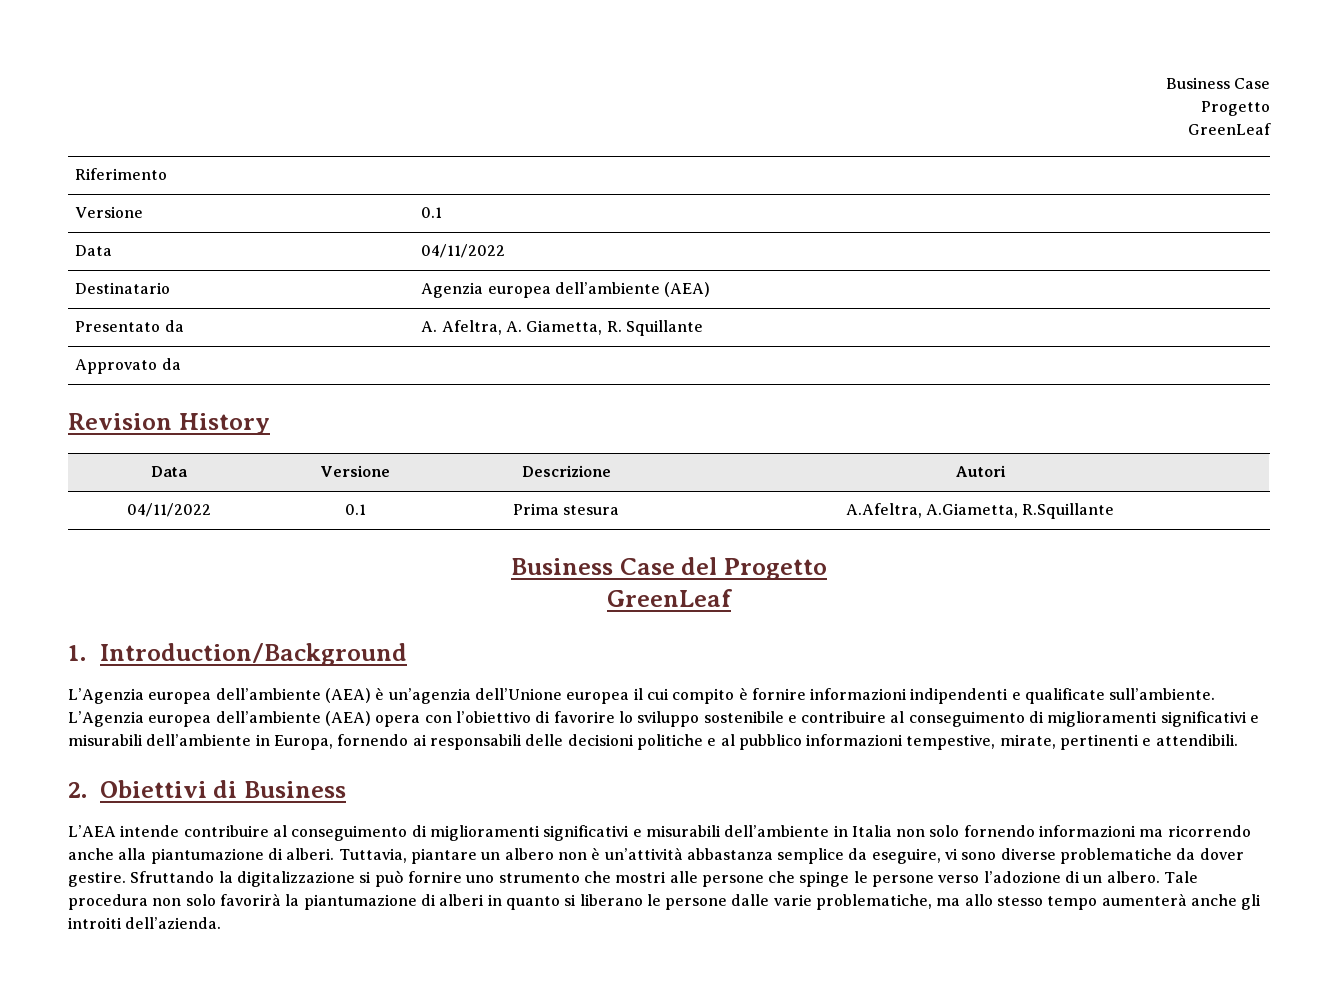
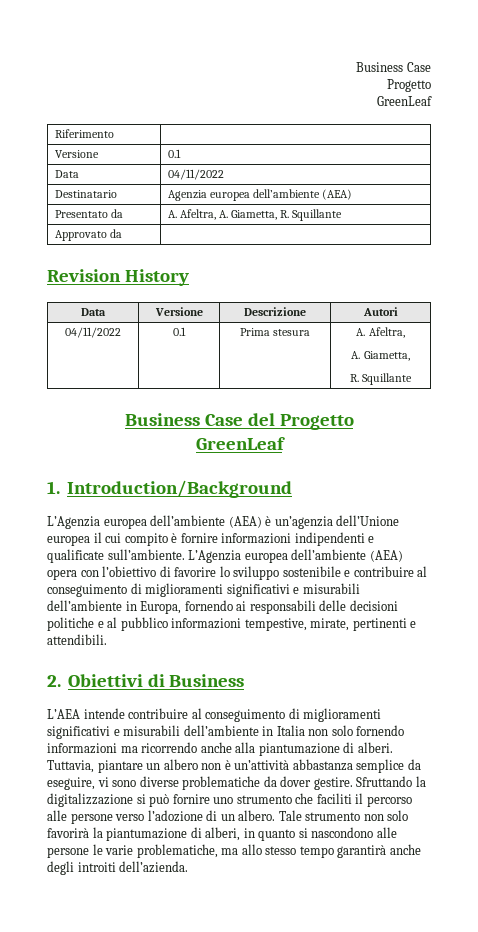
- 04/11/2022 | 0.1 | Prima stesura | A.Afeltra, A.Giametta, R.Squillante
+ 04/11/2022 | 0.1 | Prima stesura | A. Afeltra,
+ A. Giametta,
+ R. Squillante
- Sfruttando la digitalizzazione si può fornire uno strumento che mostri alle persone che spinge le persone verso l’adozione di un albero.
+ Sfruttando la digitalizzazione si può fornire uno strumento che faciliti il percorso alle persone verso l’adozione di un albero.
- Tale procedura non solo favorirà la piantumazione di alberi in quanto si liberano le persone dalle varie problematiche, ma allo stesso tempo aumenterà anche gli introiti dell’azienda.
+ Tale strumento non solo favorirà la piantumazione di alberi, in quanto si nascondono alle persone le varie problematiche, ma allo stesso tempo garantirà anche degli introiti dell’azienda.

